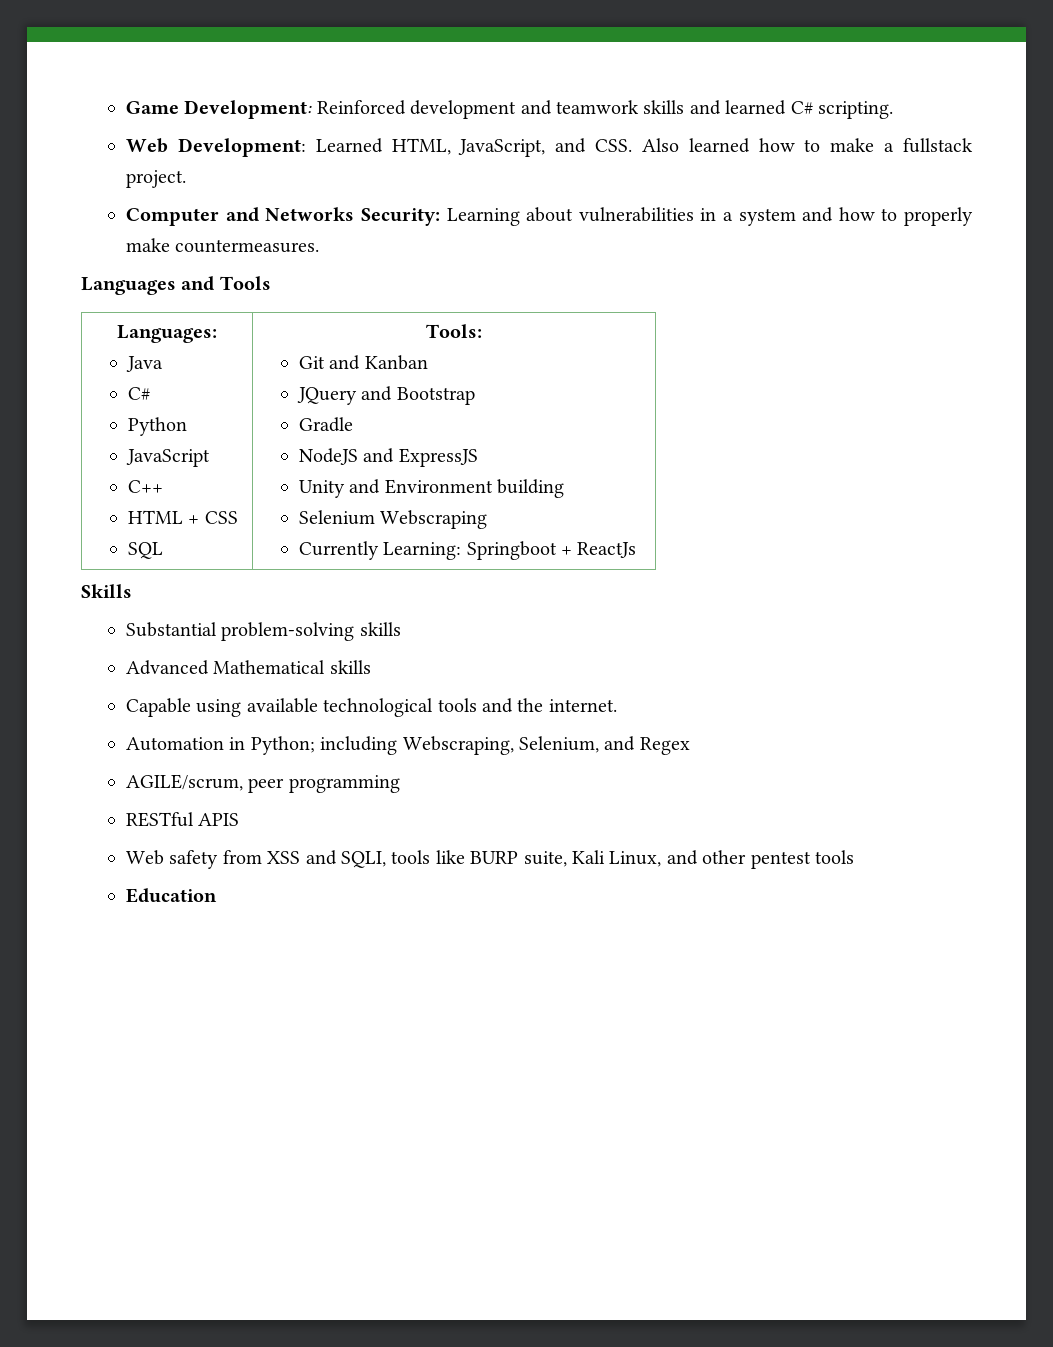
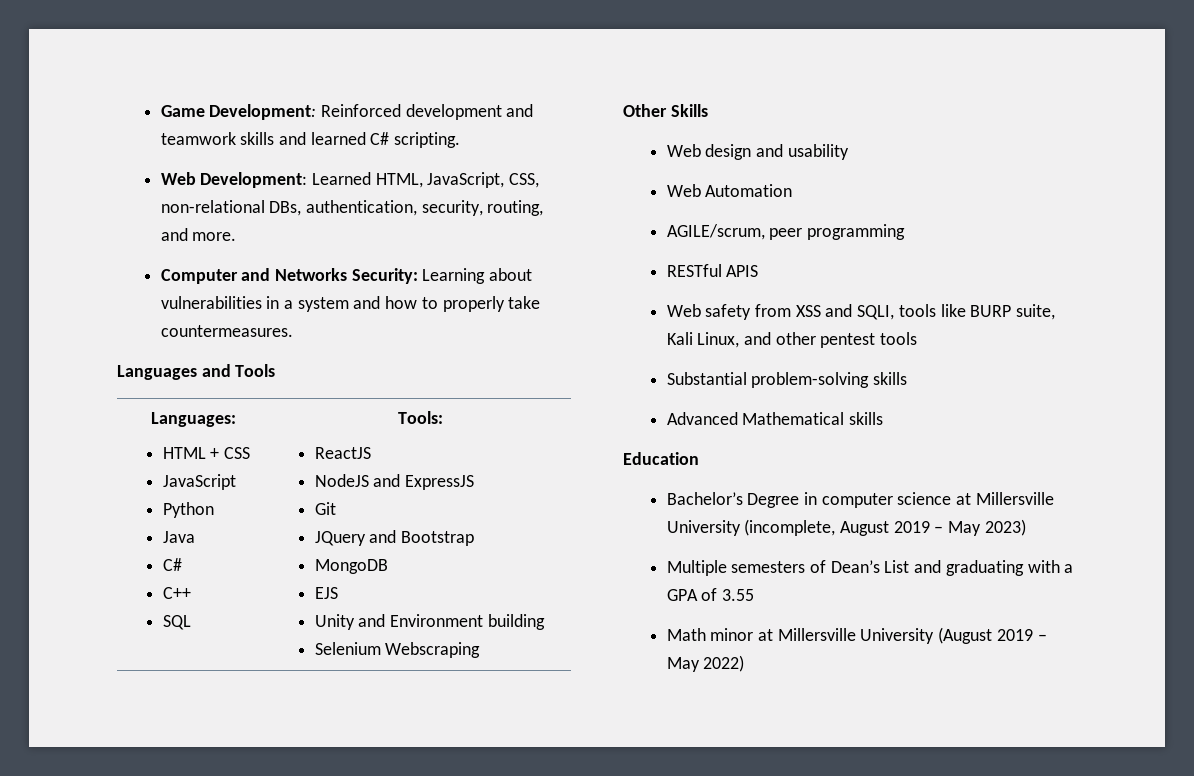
- Web Development: Learned HTML, JavaScript, and CSS. Also learned how to make a fullstack project.
+ Web Development: Learned HTML, JavaScript, CSS, non-relational DBs, authentication, security, routing, and more.
- Computer and Networks Security: Learning about vulnerabilities in a system and how to properly make countermeasures.
+ Computer and Networks Security: Learning about vulnerabilities in a system and how to properly take countermeasures.
  Languages:
+ HTML + CSS
+ JavaScript
+ Python
  Java
  C#
- Python
- JavaScript
  C++
- HTML + CSS
  SQL | Tools:
- Git and Kanban
+ ReactJS
+ NodeJS and ExpressJS
+ Git
  JQuery and Bootstrap
- Gradle
- NodeJS and ExpressJS
+ MongoDB
+ EJS
  Unity and Environment building
  Selenium Webscraping
- Currently Learning: Springboot + ReactJs
- Skills
- Substantial problem-solving skills
- Advanced Mathematical skills
- Capable using available technological tools and the internet.
- Automation in Python; including Webscraping, Selenium, and Regex
+ Other Skills
+ Web design and usability
+ Web Automation
+ Substantial problem-solving skills
+ Advanced Mathematical skills
  Education
+ Bachelor’s Degree in computer science at Millersville University (incomplete, August 2019 – May 2023)
+ Multiple semesters of Dean’s List and graduating with a GPA of 3.55
+ Math minor at Millersville University (August 2019 – May 2022)

